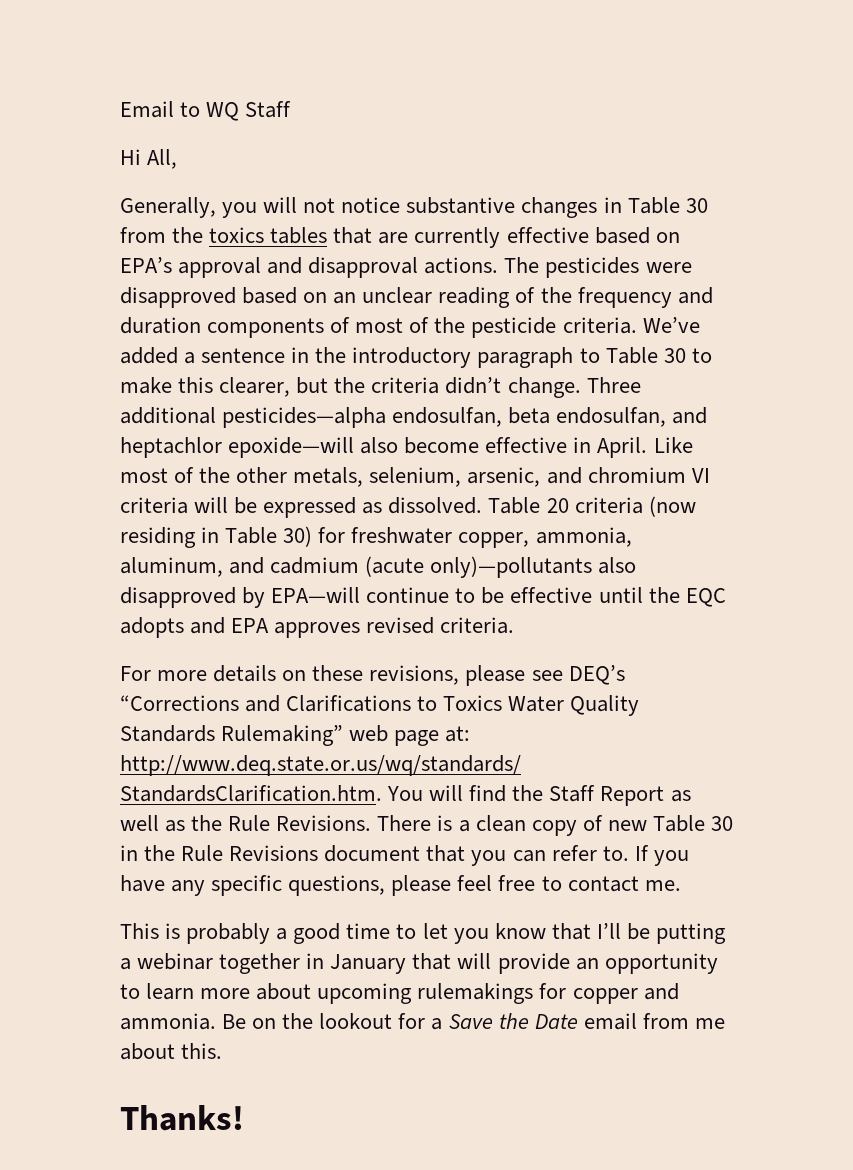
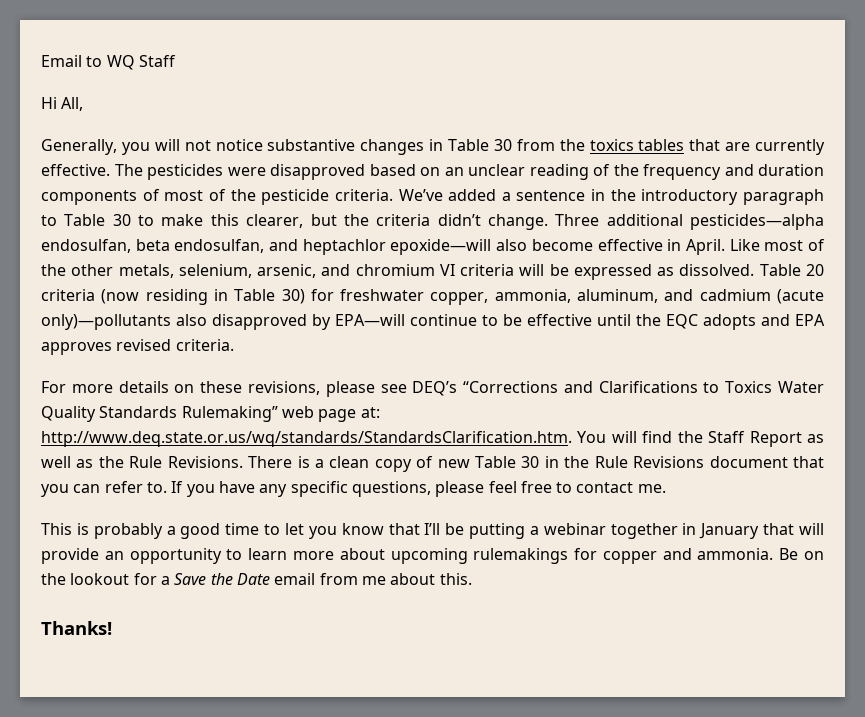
- Generally, you will not notice substantive changes in Table 30 from the toxics tables that are currently effective based on EPA’s approval and disapproval actions.
+ Generally, you will not notice substantive changes in Table 30 from the toxics tables that are currently effective.

